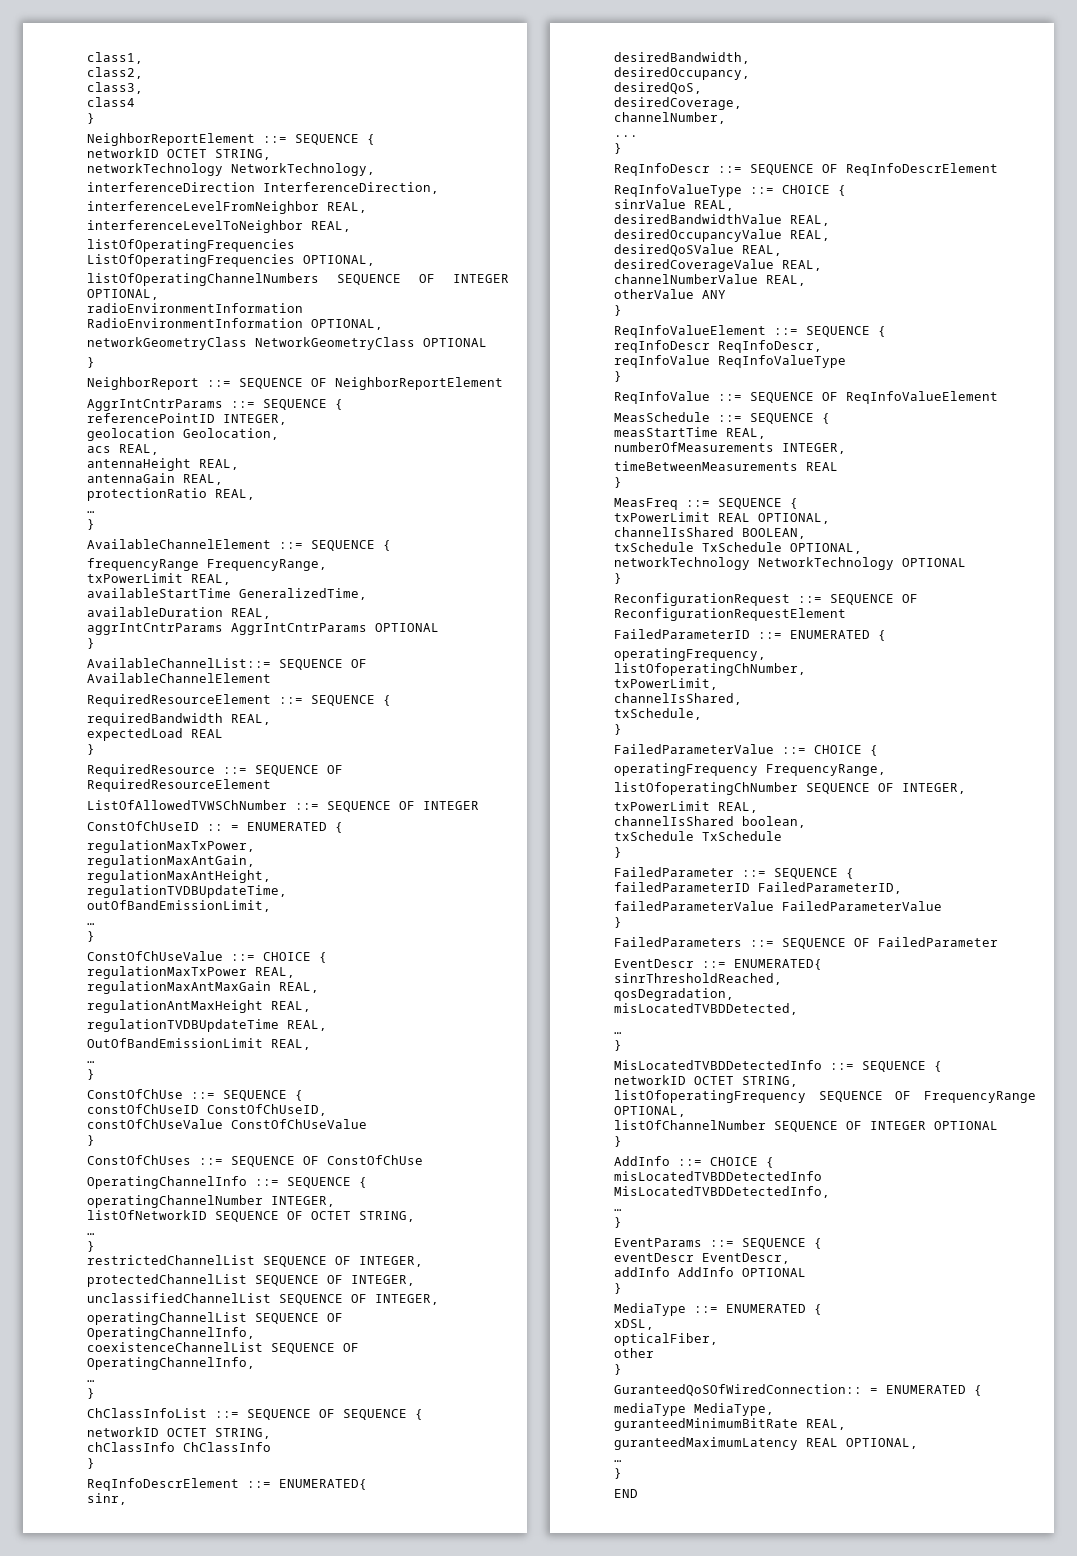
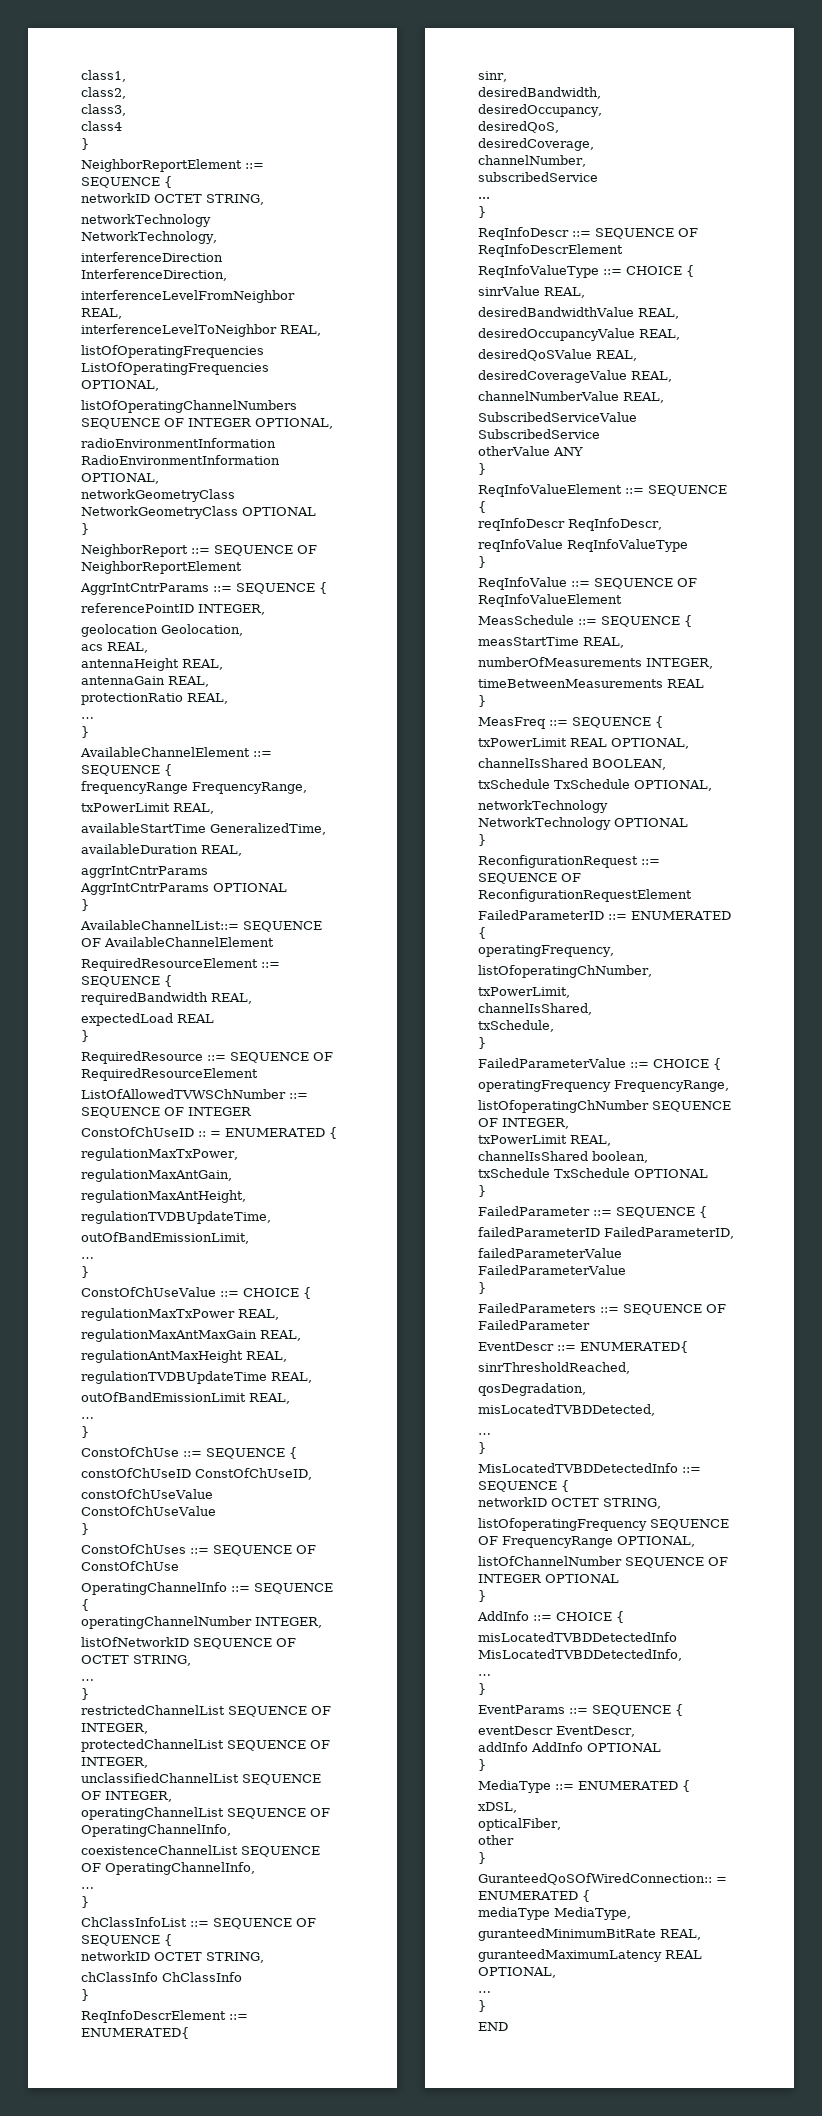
- OutOfBandEmissionLimit REAL,
+ outOfBandEmissionLimit REAL,
+ subscribedService
+ SubscribedServiceValue SubscribedService
  channelIsShared boolean,
- txSchedule TxSchedule
+ txSchedule TxSchedule OPTIONAL

